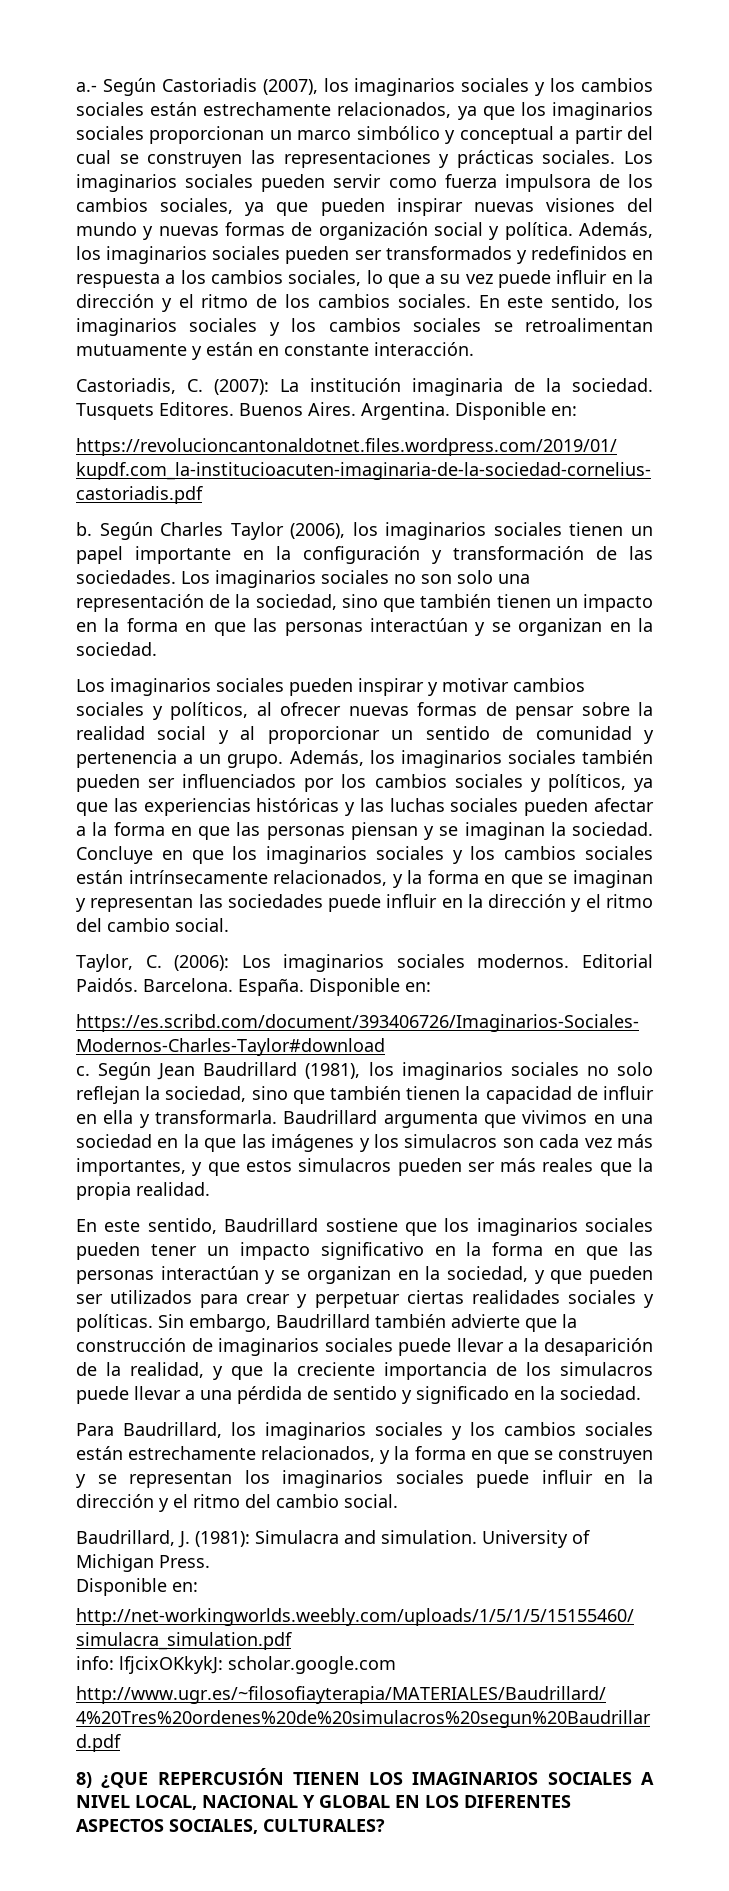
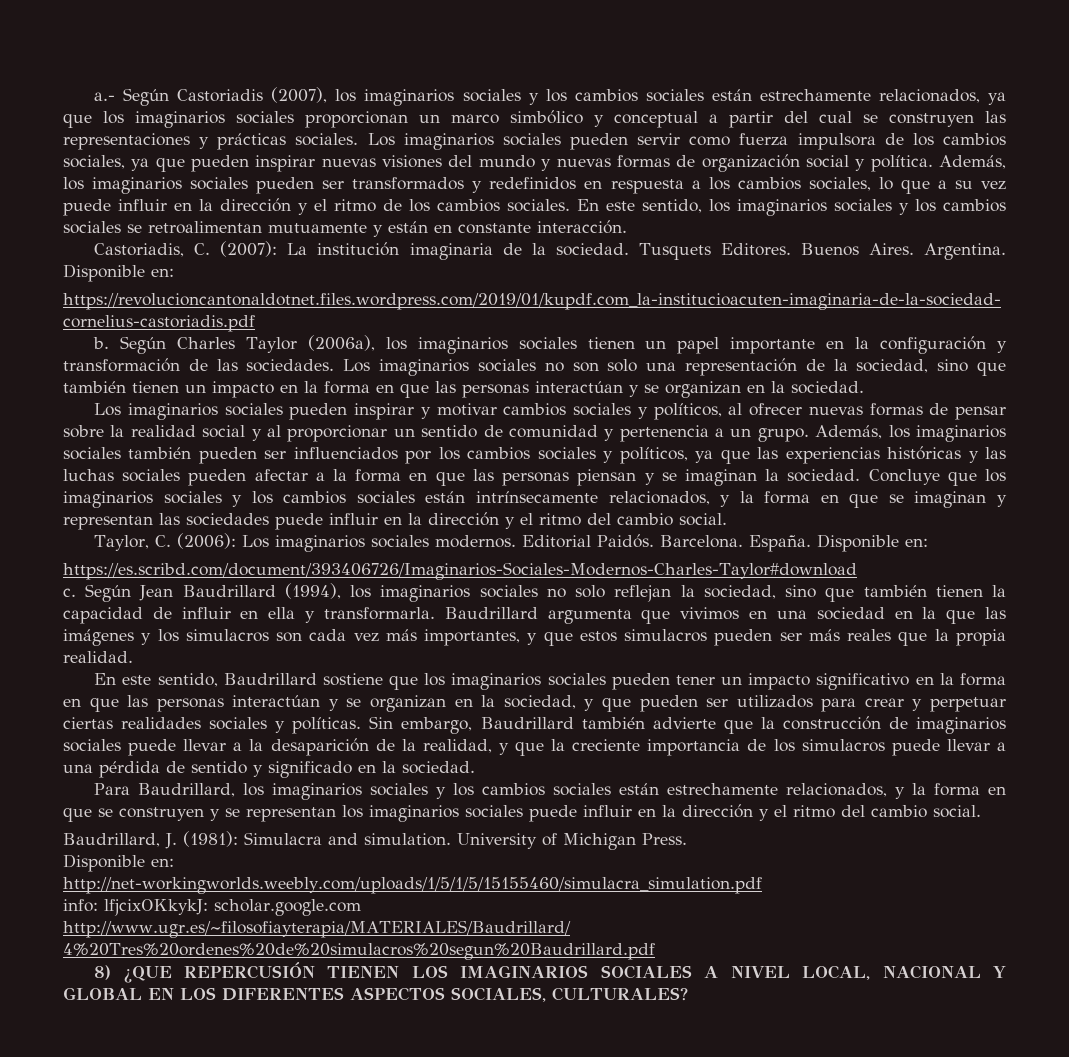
- Según Charles Taylor (2006), los imaginarios sociales tienen un papel importante en la configuración y transformación de las sociedades.
+ Según Charles Taylor (2006a), los imaginarios sociales tienen un papel importante en la configuración y transformación de las sociedades.
- Concluye en que los imaginarios sociales y los cambios sociales están intrínsecamente relacionados, y la forma en que se imaginan y representan las sociedades puede influir en la dirección y el ritmo del cambio social.
+ Concluye que los imaginarios sociales y los cambios sociales están intrínsecamente relacionados, y la forma en que se imaginan y representan las sociedades puede influir en la dirección y el ritmo del cambio social.
- Según Jean Baudrillard (1981), los imaginarios sociales no solo reflejan la sociedad, sino que también tienen la capacidad de influir en ella y transformarla.
+ Según Jean Baudrillard (1994), los imaginarios sociales no solo reflejan la sociedad, sino que también tienen la capacidad de influir en ella y transformarla.

